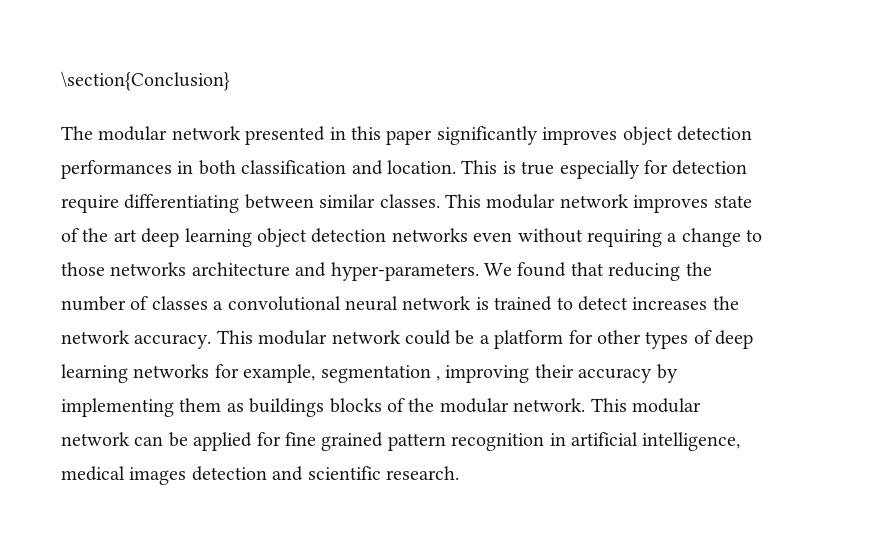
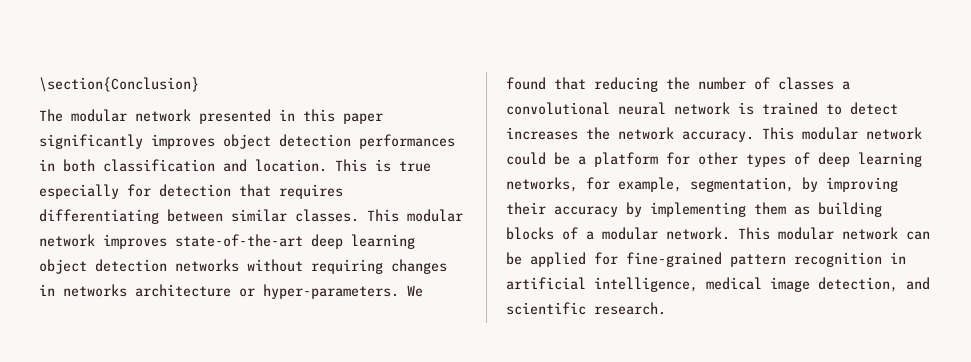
- This is true especially for detection require differentiating between similar classes.
+ This is true especially for detection that requires differentiating between similar classes.
- This modular network improves state of the art deep learning object detection networks even without requiring a change to those networks architecture and hyper-parameters.
+ This modular network improves state-of-the-art deep learning object detection networks without requiring changes in networks architecture or hyper-parameters.
- This modular network could be a platform for other types of deep learning networks for example, segmentation , improving their accuracy by implementing them as buildings blocks of the modular network.
+ This modular network could be a platform for other types of deep learning networks, for example, segmentation, by improving their accuracy by implementing them as building blocks of a modular network.
- This modular network can be applied for fine grained pattern recognition in artificial intelligence, medical images detection and scientific research.
+ This modular network can be applied for fine-grained pattern recognition in artificial intelligence, medical image detection, and scientific research.

